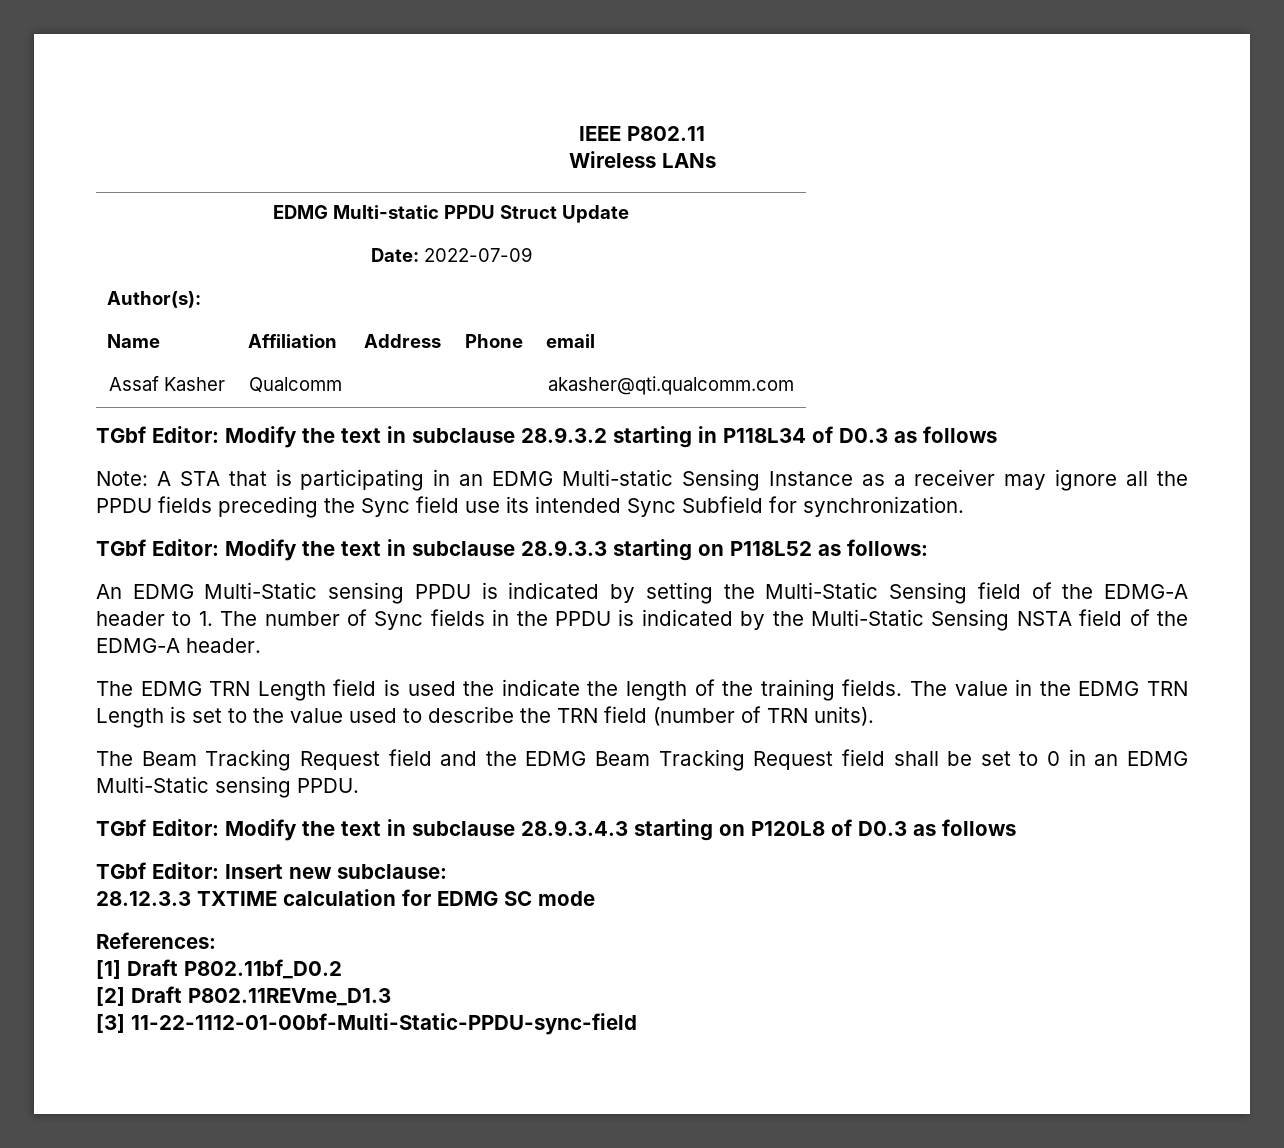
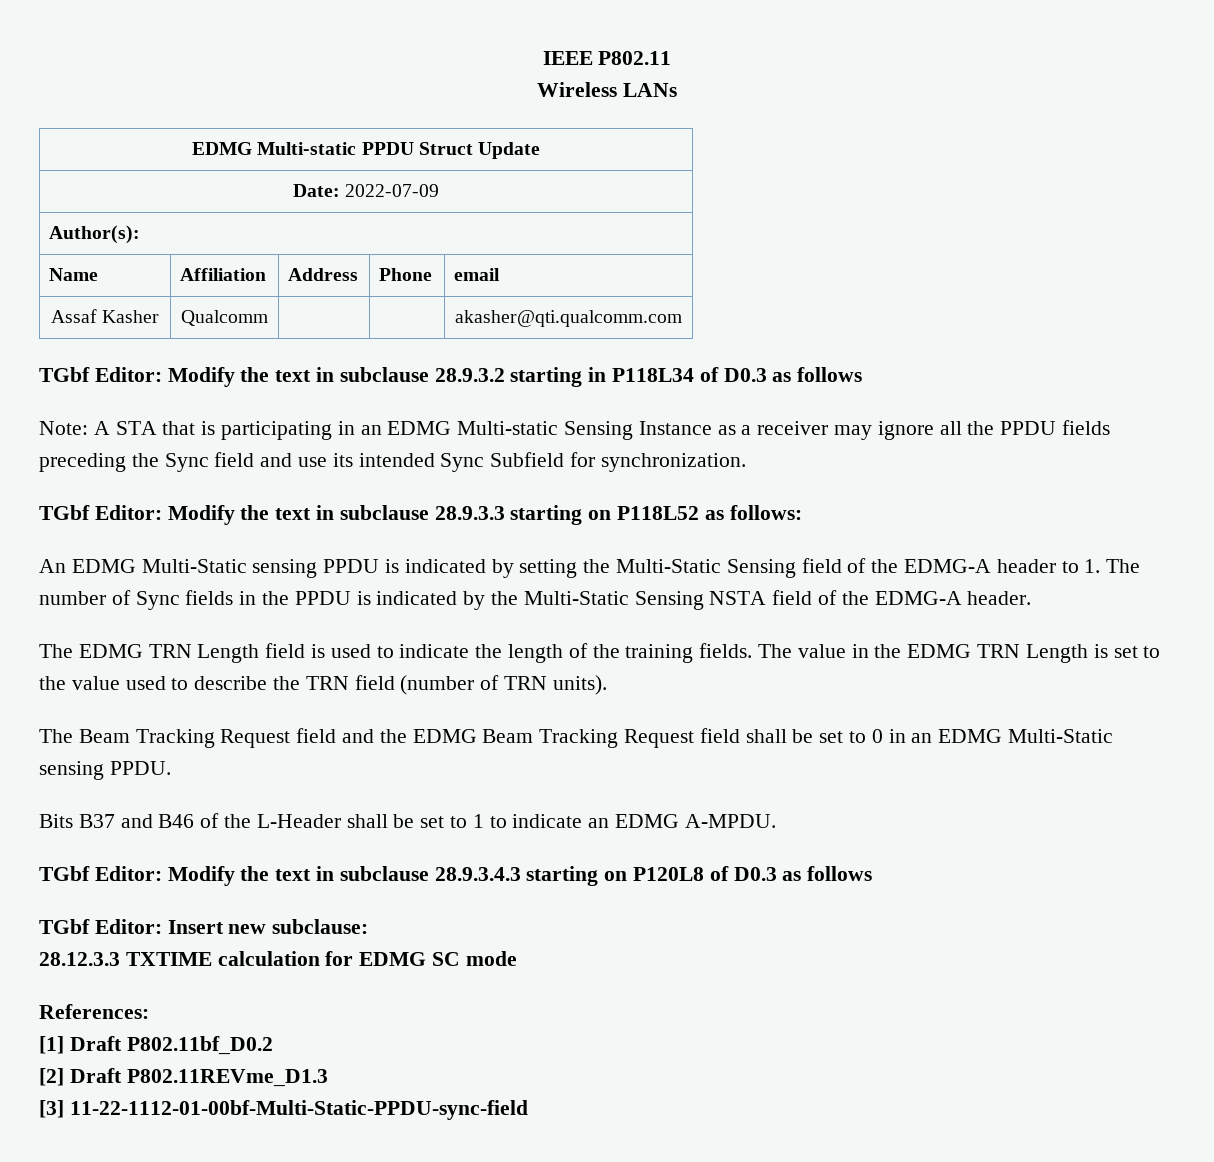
- Note: A STA that is participating in an EDMG Multi-static Sensing Instance as a receiver may ignore all the PPDU fields preceding the Sync field use its intended Sync Subfield for synchronization.
+ Note: A STA that is participating in an EDMG Multi-static Sensing Instance as a receiver may ignore all the PPDU fields preceding the Sync field and use its intended Sync Subfield for synchronization.
- The EDMG TRN Length field is used the indicate the length of the training fields.
+ The EDMG TRN Length field is used to indicate the length of the training fields.
+ Bits B37 and B46 of the L-Header shall be set to 1 to indicate an EDMG A-MPDU.

